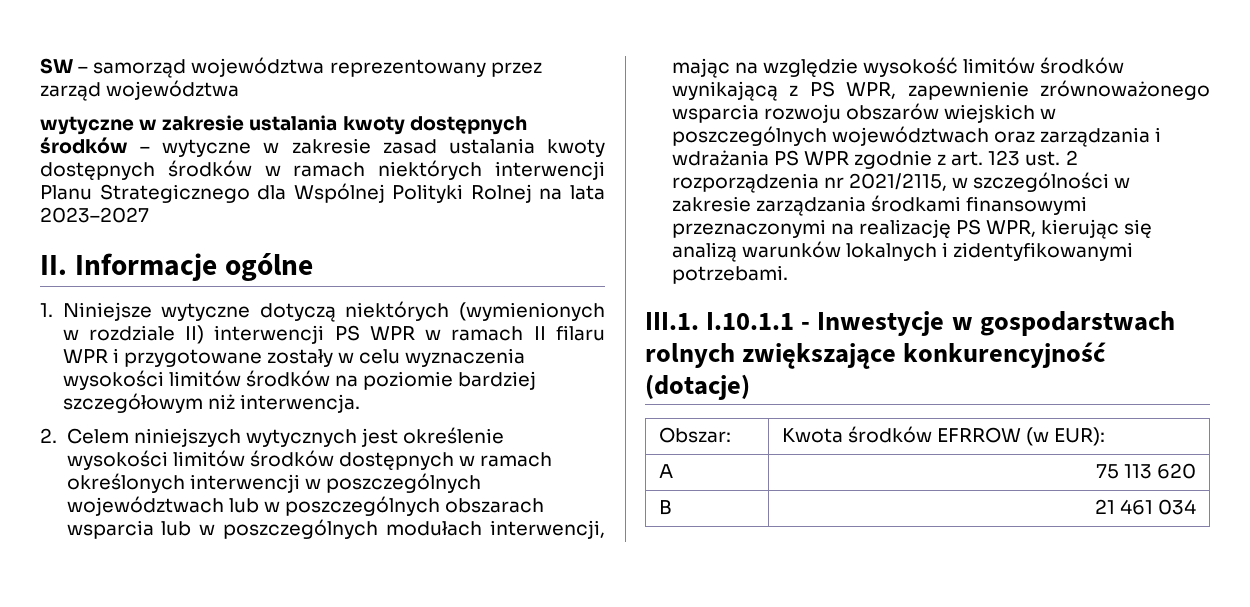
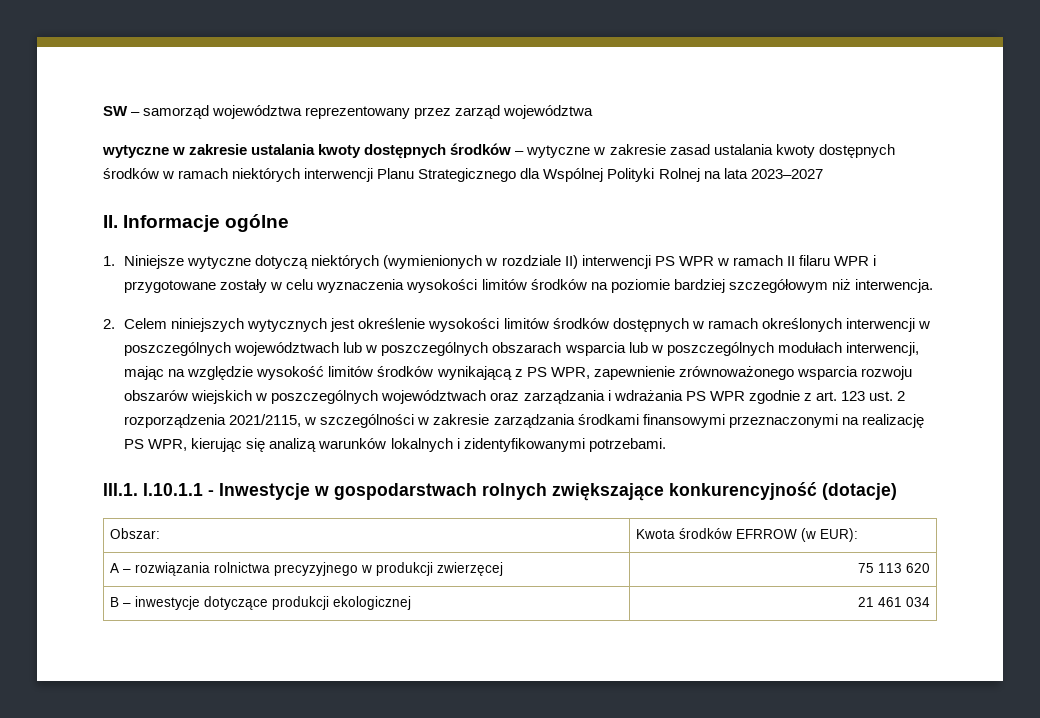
- 2. Celem niniejszych wytycznych jest określenie wysokości limitów środków dostępnych w ramach określonych interwencji w poszczególnych województwach lub w poszczególnych obszarach wsparcia lub w poszczególnych modułach interwencji, mając na względzie wysokość limitów środków wynikającą z PS WPR, zapewnienie zrównoważonego wsparcia rozwoju obszarów wiejskich w poszczególnych województwach oraz zarządzania i wdrażania PS WPR zgodnie z art. 123 ust. 2 rozporządzenia nr 2021/2115, w szczególności w zakresie zarządzania środkami finansowymi przeznaczonymi na realizację PS WPR, kierując się analizą warunków lokalnych i zidentyfikowanymi potrzebami.
+ 2. Celem niniejszych wytycznych jest określenie wysokości limitów środków dostępnych w ramach określonych interwencji w poszczególnych województwach lub w poszczególnych obszarach wsparcia lub w poszczególnych modułach interwencji, mając na względzie wysokość limitów środków wynikającą z PS WPR, zapewnienie zrównoważonego wsparcia rozwoju obszarów wiejskich w poszczególnych województwach oraz zarządzania i wdrażania PS WPR zgodnie z art. 123 ust. 2 rozporządzenia 2021/2115, w szczególności w zakresie zarządzania środkami finansowymi przeznaczonymi na realizację PS WPR, kierując się analizą warunków lokalnych i zidentyfikowanymi potrzebami.
- A | 75 113 620
+ A – rozwiązania rolnictwa precyzyjnego w produkcji zwierzęcej | 75 113 620
- B | 21 461 034
+ B – inwestycje dotyczące produkcji ekologicznej | 21 461 034

